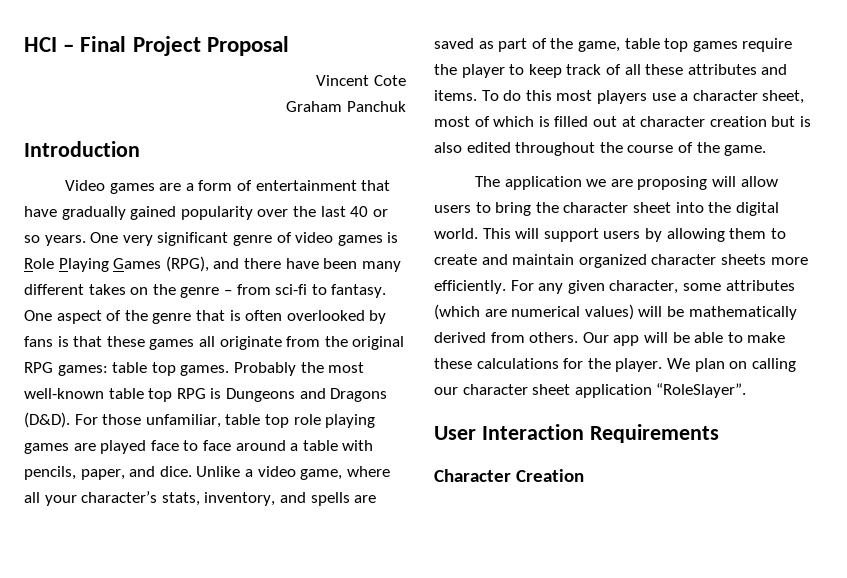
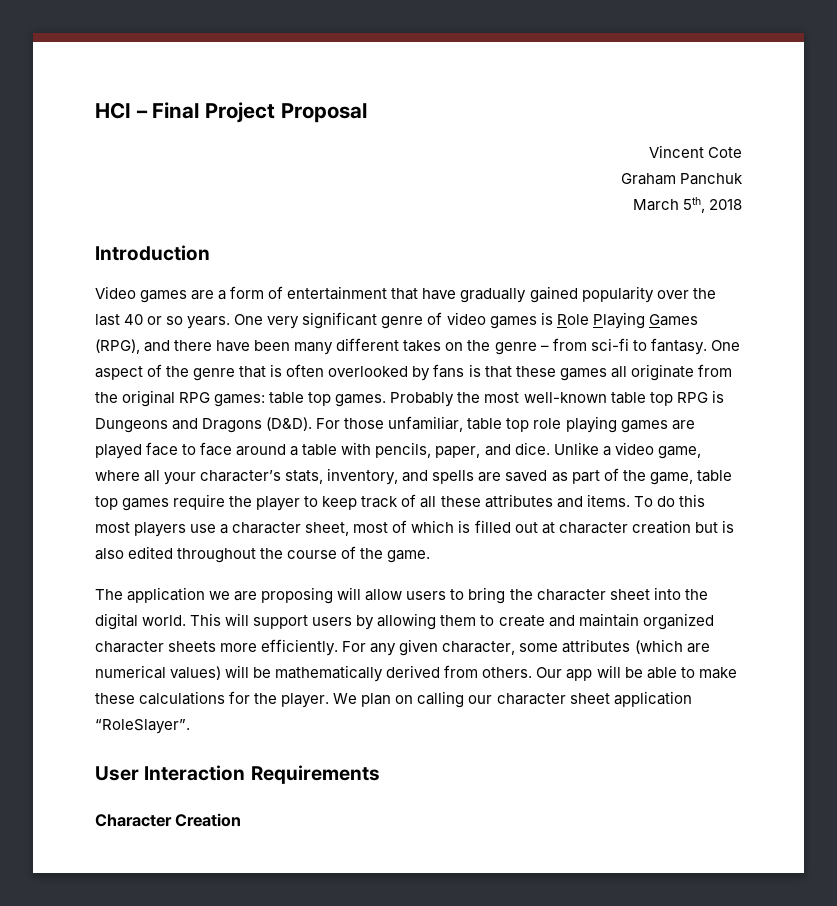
+ March 5th, 2018

